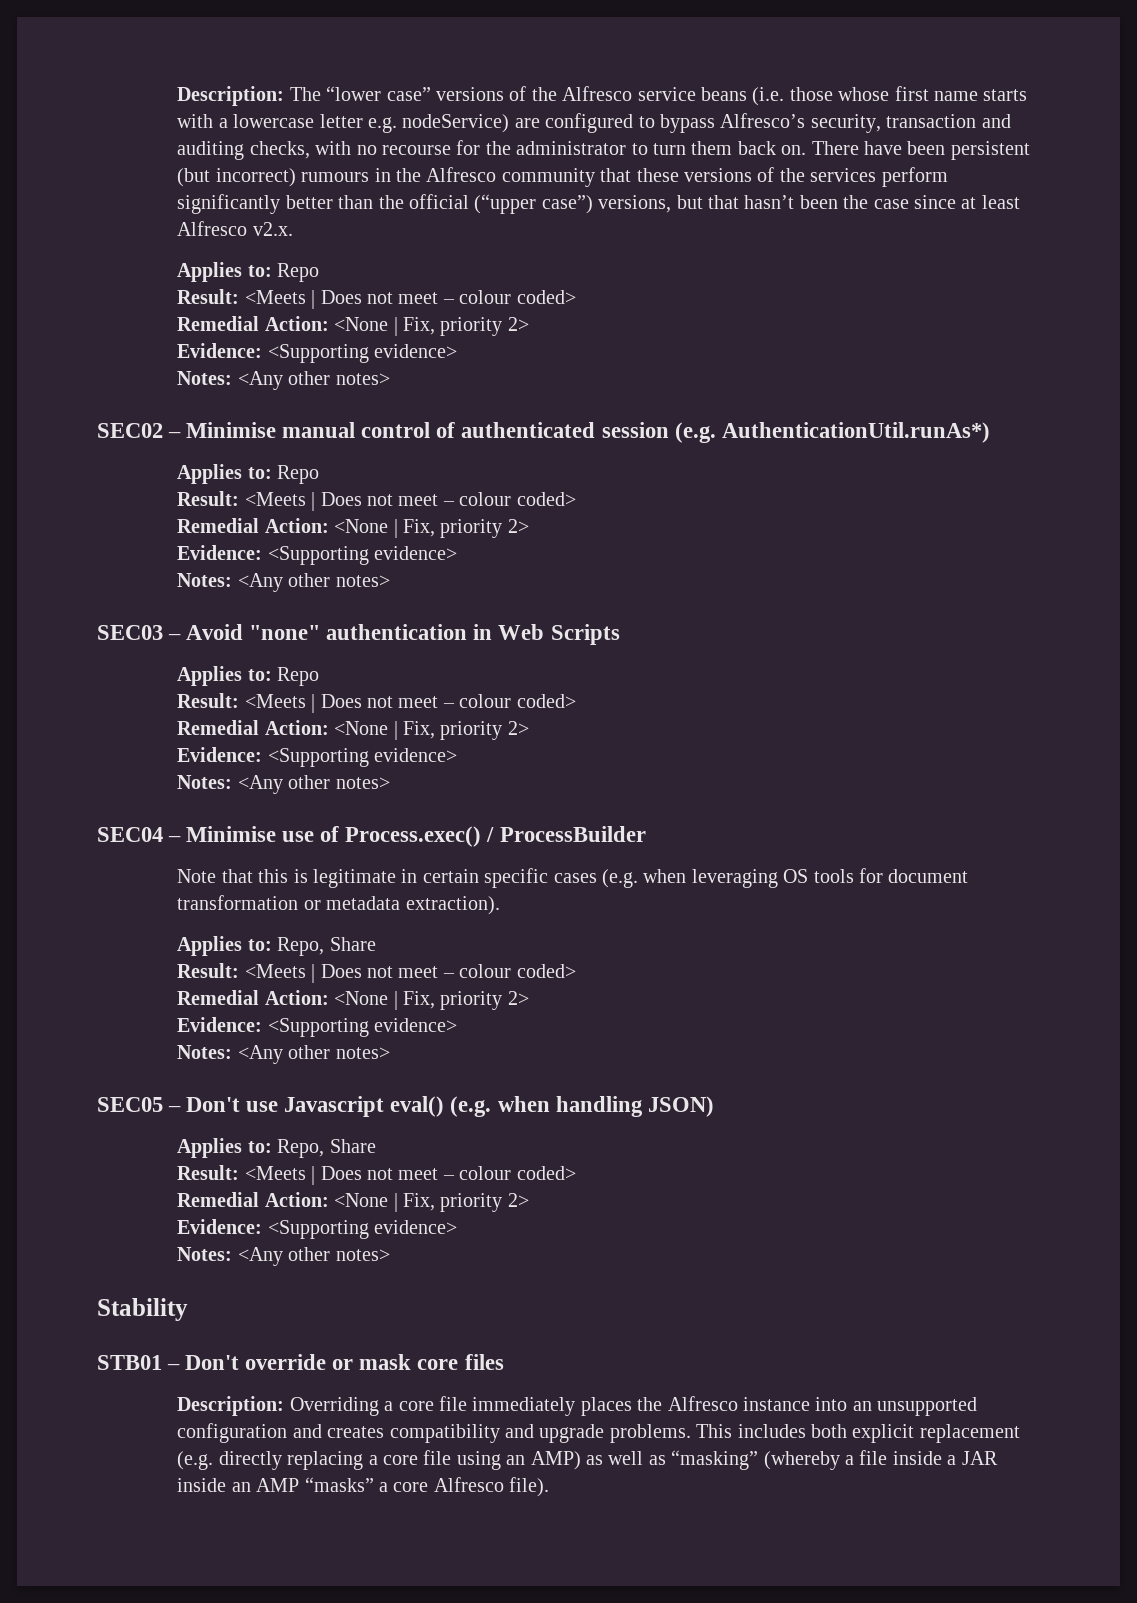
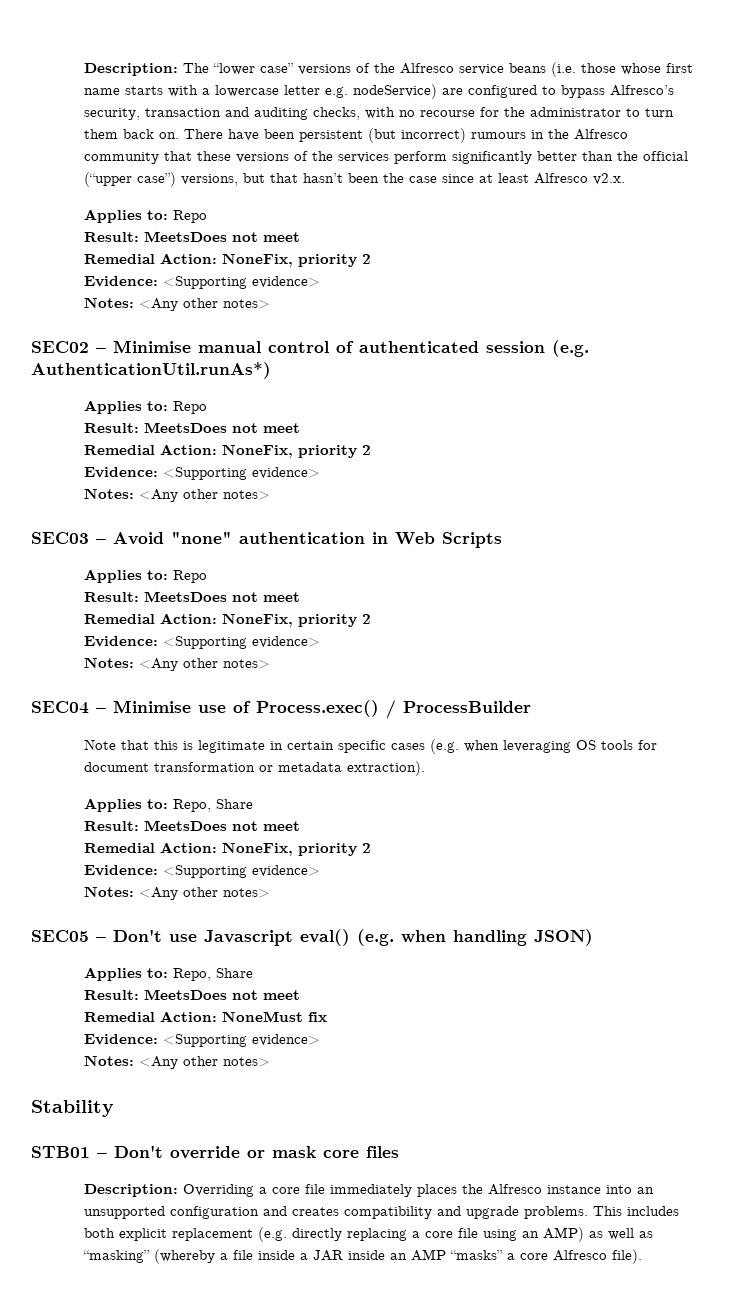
  There have been persistent (but incorrect) rumours in the Alfresco community that these versions of the services perform significantly better than the official (“upper case”) versions, but that hasn’t been the case since at least Alfresco v2.x.
  Applies to: Repo
- Result: <Meets | Does not meet – colour coded>
- Remedial Action: <None | Fix, priority 2>
+ Result: MeetsDoes not meet
+ Remedial Action: NoneFix, priority 2
  SEC02 – Minimise manual control of authenticated session (e.g. AuthenticationUtil.runAs*)
  Applies to: Repo
- Result: <Meets | Does not meet – colour coded>
- Remedial Action: <None | Fix, priority 2>
+ Result: MeetsDoes not meet
+ Remedial Action: NoneFix, priority 2
  SEC03 – Avoid "none" authentication in Web Scripts
  Applies to: Repo
- Result: <Meets | Does not meet – colour coded>
- Remedial Action: <None | Fix, priority 2>
+ Result: MeetsDoes not meet
+ Remedial Action: NoneFix, priority 2
  Note that this is legitimate in certain specific cases (e.g. when leveraging OS tools for document transformation or metadata extraction).
  Applies to: Repo, Share
- Result: <Meets | Does not meet – colour coded>
- Remedial Action: <None | Fix, priority 2>
+ Result: MeetsDoes not meet
+ Remedial Action: NoneFix, priority 2
  SEC05 – Don't use Javascript eval() (e.g. when handling JSON)
  Applies to: Repo, Share
- Result: <Meets | Does not meet – colour coded>
- Remedial Action: <None | Fix, priority 2>
+ Result: MeetsDoes not meet
+ Remedial Action: NoneMust fix

